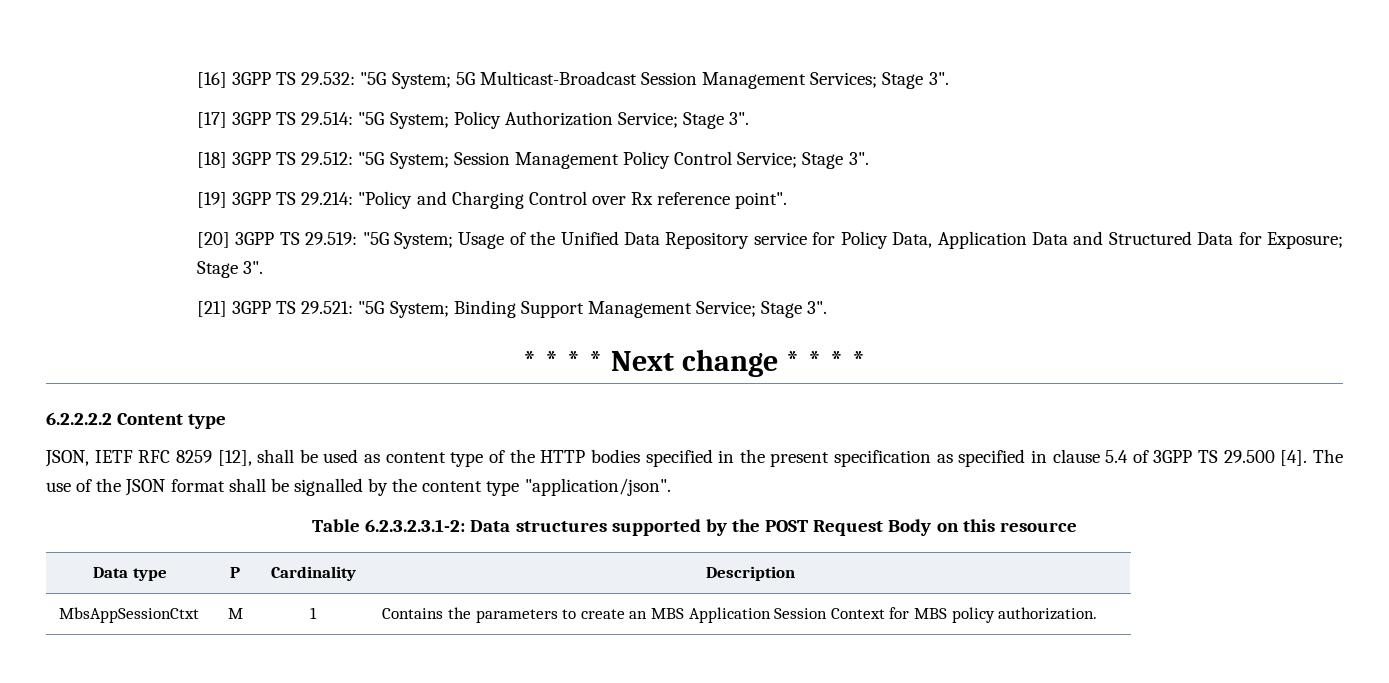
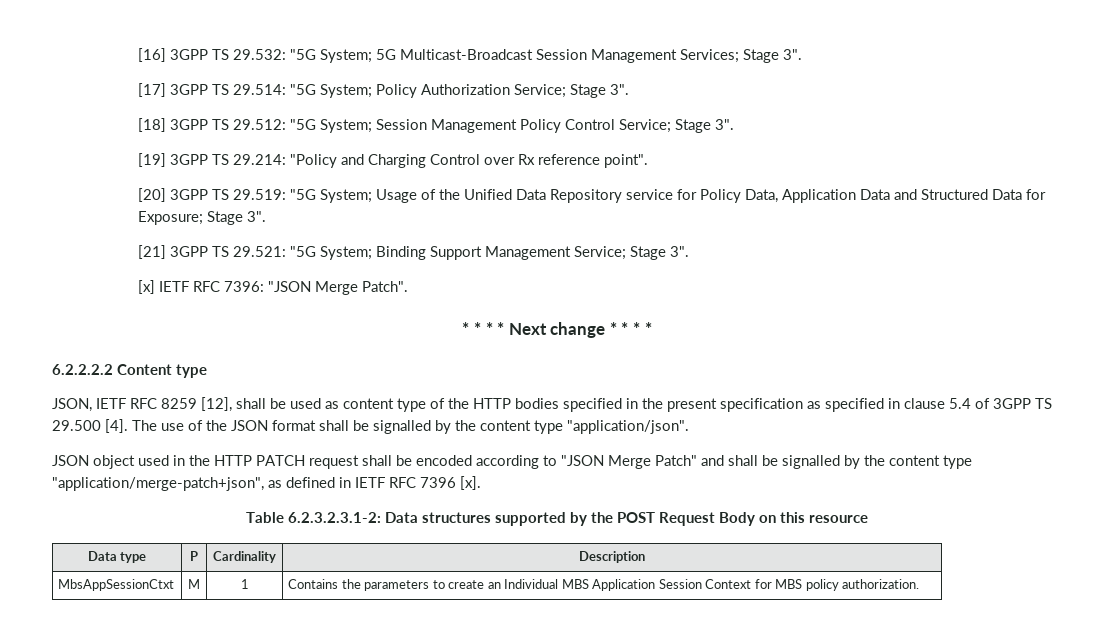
+ [x] IETF RFC 7396: "JSON Merge Patch".
+ JSON object used in the HTTP PATCH request shall be encoded according to "JSON Merge Patch" and shall be signalled by the content type "application/merge-patch+json", as defined in IETF RFC 7396 [x].
- MbsAppSessionCtxt | M | 1 | Contains the parameters to create an MBS Application Session Context for MBS policy authorization.
+ MbsAppSessionCtxt | M | 1 | Contains the parameters to create an Individual MBS Application Session Context for MBS policy authorization.

